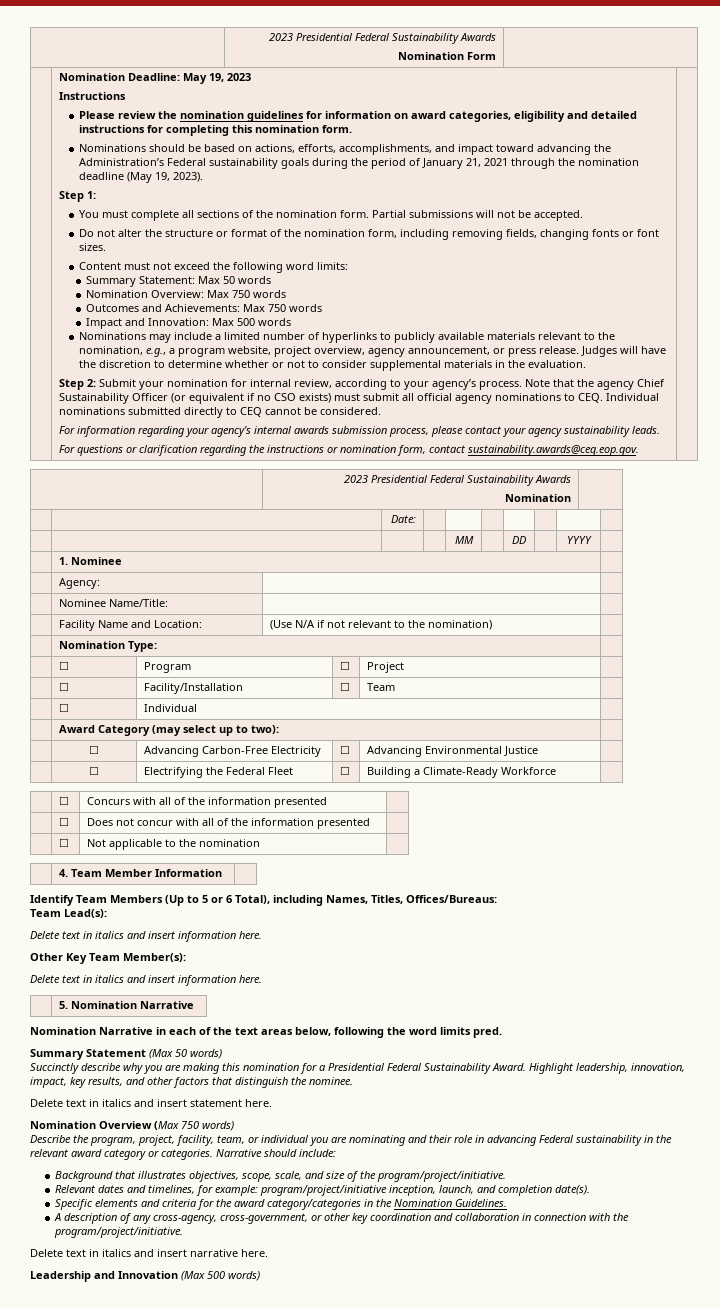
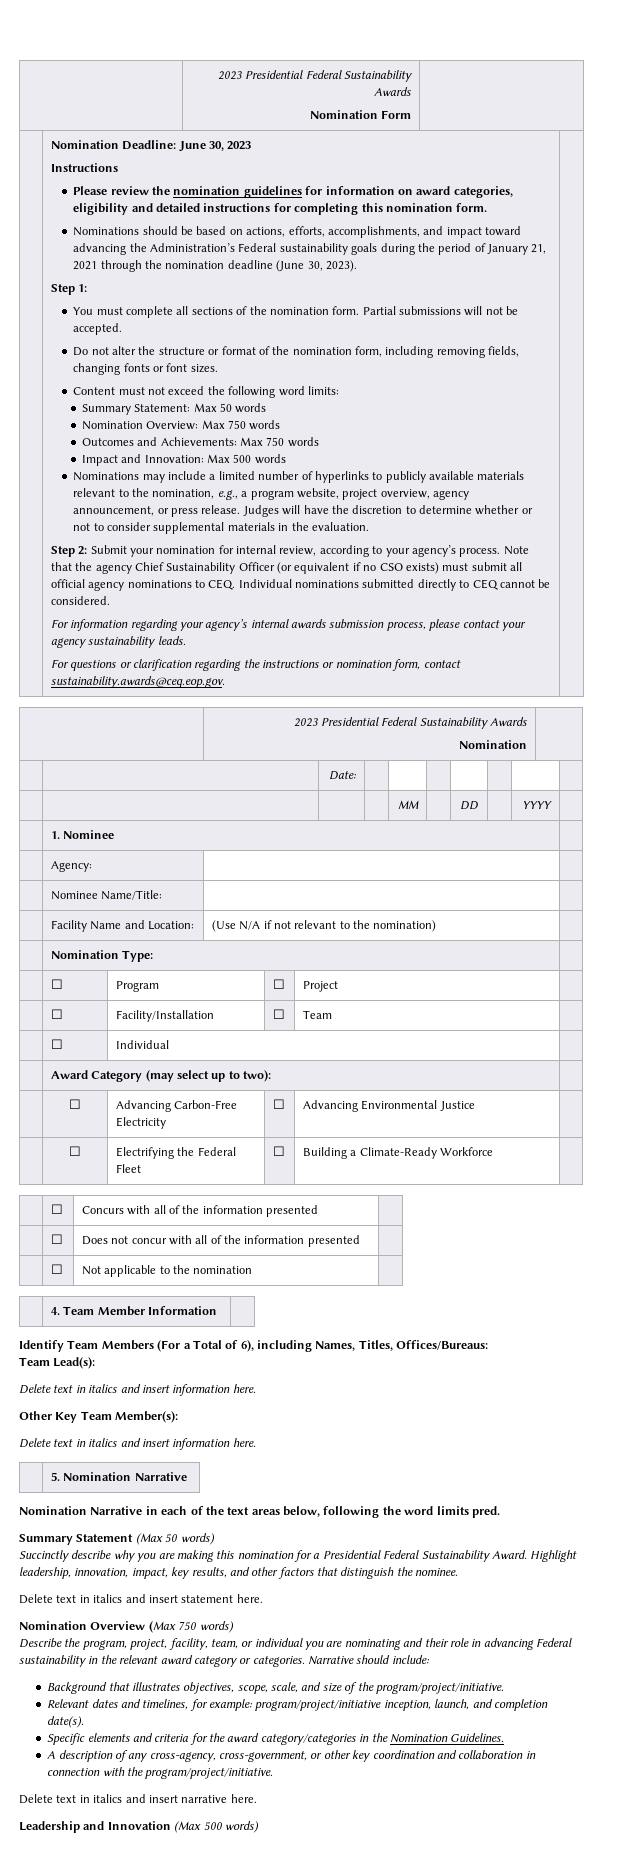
- Nomination Deadline: May 19, 2023
+ Nomination Deadline: June 30, 2023
- Nominations should be based on actions, efforts, accomplishments, and impact toward advancing the Administration’s Federal sustainability goals during the period of January 21, 2021 through the nomination deadline (May 19, 2023).
+ Nominations should be based on actions, efforts, accomplishments, and impact toward advancing the Administration’s Federal sustainability goals during the period of January 21, 2021 through the nomination deadline (June 30, 2023).
- Identify Team Members (Up to 5 or 6 Total), including Names, Titles, Offices/Bureaus:
+ Identify Team Members (For a Total of 6), including Names, Titles, Offices/Bureaus:

